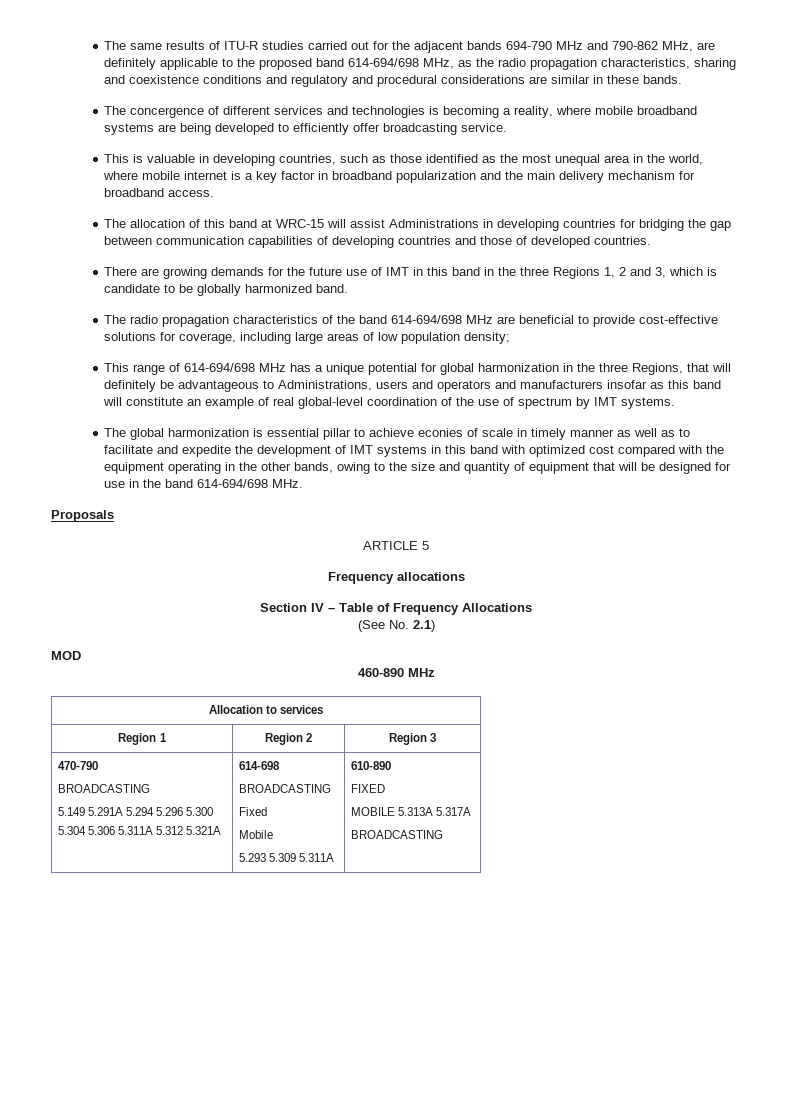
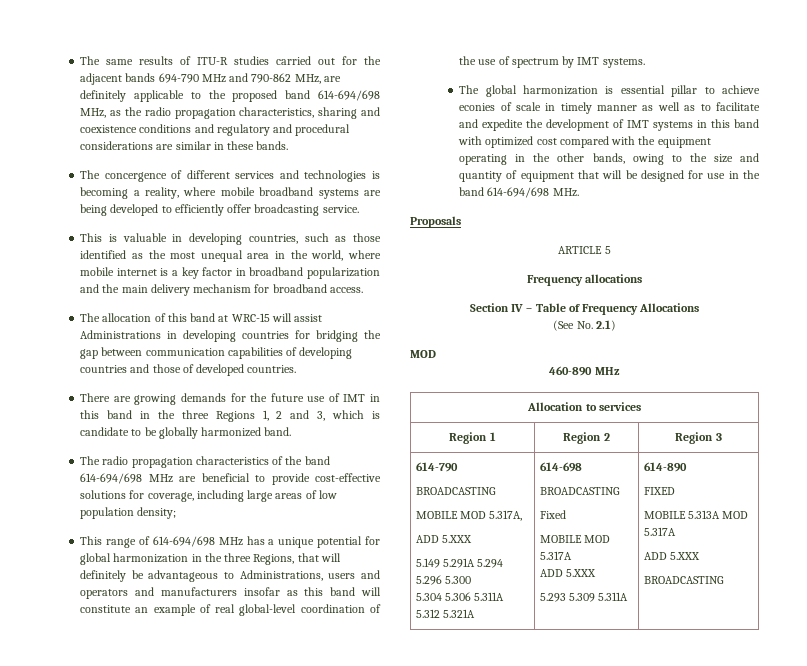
- 470-790
+ 614-790
  BROADCASTING
+ MOBILE MOD 5.317A,
+ ADD 5.XXX
  5.149 5.291A 5.294 5.296 5.300
  5.304 5.306 5.311A 5.312 5.321A | 614-698
  BROADCASTING
  Fixed
- Mobile
- 5.293 5.309 5.311A | 610-890
+ MOBILE MOD 5.317A
+ ADD 5.XXX
+ 5.293 5.309 5.311A | 614-890
  FIXED
- MOBILE 5.313A 5.317A
+ MOBILE 5.313A MOD 5.317A
+ ADD 5.XXX

